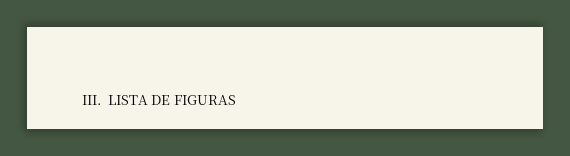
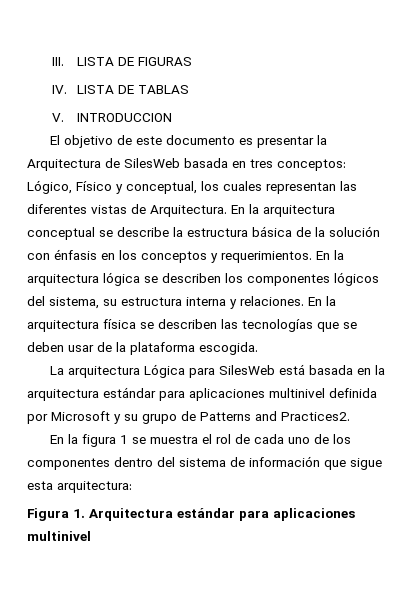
+ IV. LISTA DE TABLAS
+ V. INTRODUCCION
+ El objetivo de este documento es presentar la Arquitectura de SilesWeb basada en tres conceptos: Lógico, Físico y conceptual, los cuales representan las diferentes vistas de Arquitectura. En la arquitectura conceptual se describe la estructura básica de la solución con énfasis en los conceptos y requerimientos. En la arquitectura lógica se describen los componentes lógicos del sistema, su estructura interna y relaciones. En la arquitectura física se describen las tecnologías que se deben usar de la plataforma escogida.
+ La arquitectura Lógica para SilesWeb está basada en la arquitectura estándar para aplicaciones multinivel definida por Microsoft y su grupo de Patterns and Practices2.
+ En la figura 1 se muestra el rol de cada uno de los componentes dentro del sistema de información que sigue esta arquitectura:
+ Figura 1. Arquitectura estándar para aplicaciones multinivel

